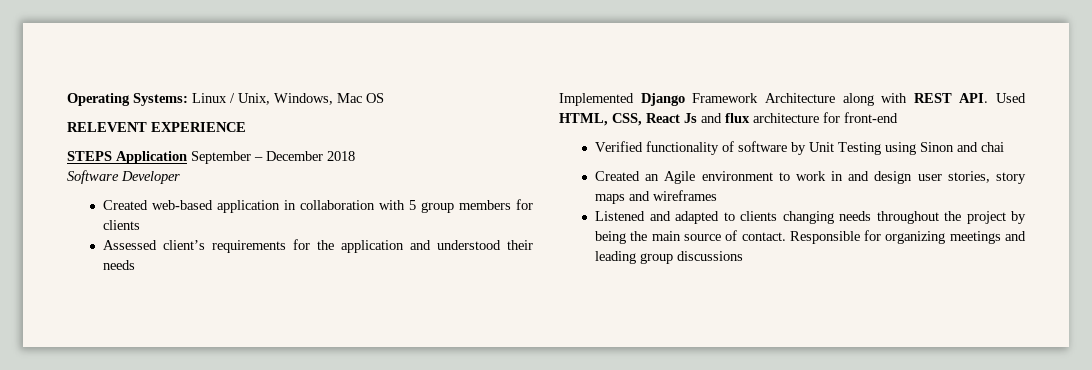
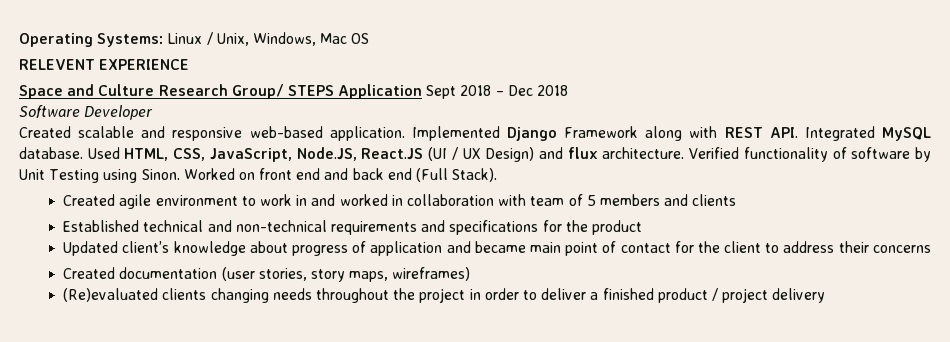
- STEPS Application September – December 2018
+ Space and Culture Research Group/ STEPS Application Sept 2018 – Dec 2018
  Software Developer
- Created web-based application in collaboration with 5 group members for clients
- Assessed client’s requirements for the application and understood their needs
- Implemented Django Framework Architecture along with REST API. Used HTML, CSS, React Js and flux architecture for front-end
- Verified functionality of software by Unit Testing using Sinon and chai
- Created an Agile environment to work in and design user stories, story maps and wireframes
- Listened and adapted to clients changing needs throughout the project by being the main source of contact. Responsible for organizing meetings and leading group discussions
+ Created scalable and responsive web-based application. Implemented Django Framework along with REST API. Integrated MySQL database. Used HTML, CSS, JavaScript, Node.JS, React.JS (UI / UX Design) and flux architecture. Verified functionality of software by Unit Testing using Sinon. Worked on front end and back end (Full Stack).
+ Created agile environment to work in and worked in collaboration with team of 5 members and clients
+ Established technical and non-technical requirements and specifications for the product
+ Updated client’s knowledge about progress of application and became main point of contact for the client to address their concerns
+ Created documentation (user stories, story maps, wireframes)
+ (Re)evaluated clients changing needs throughout the project in order to deliver a finished product / project delivery

